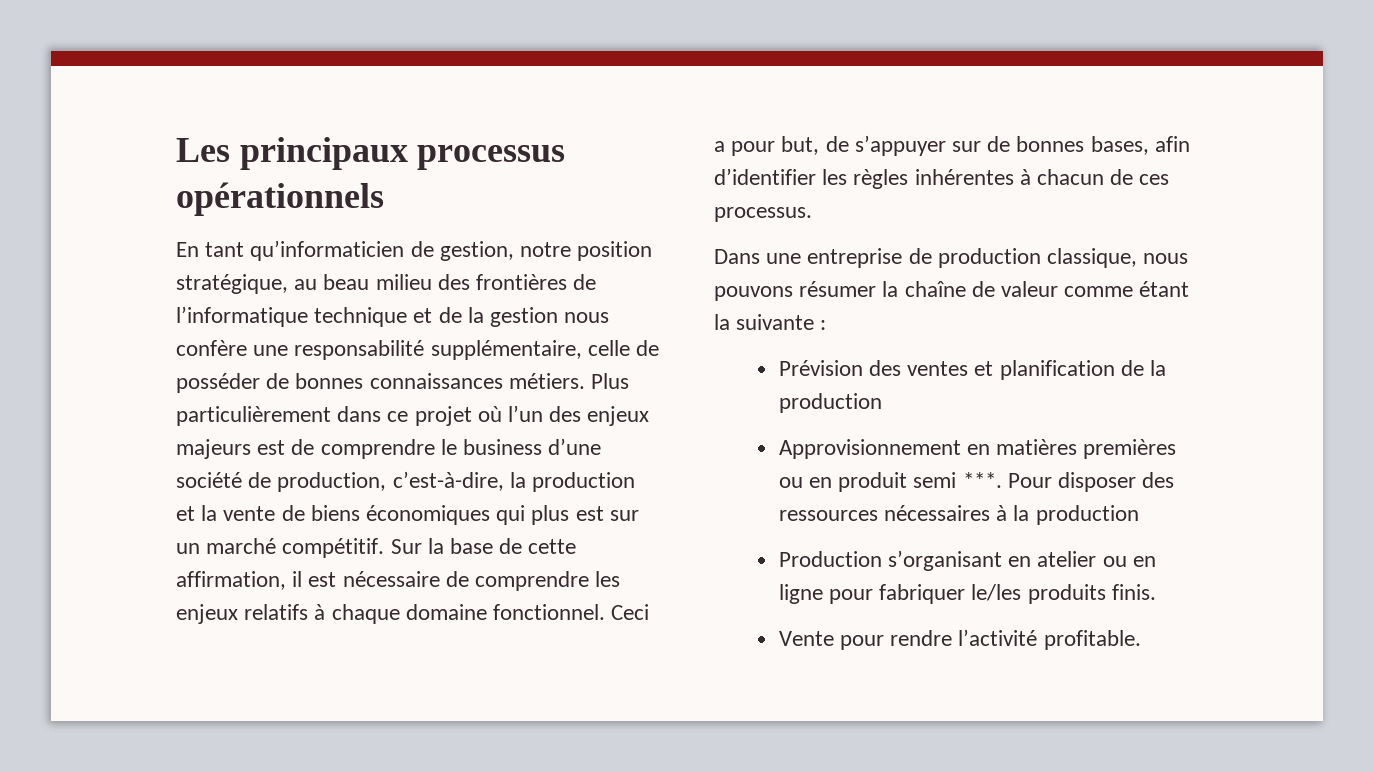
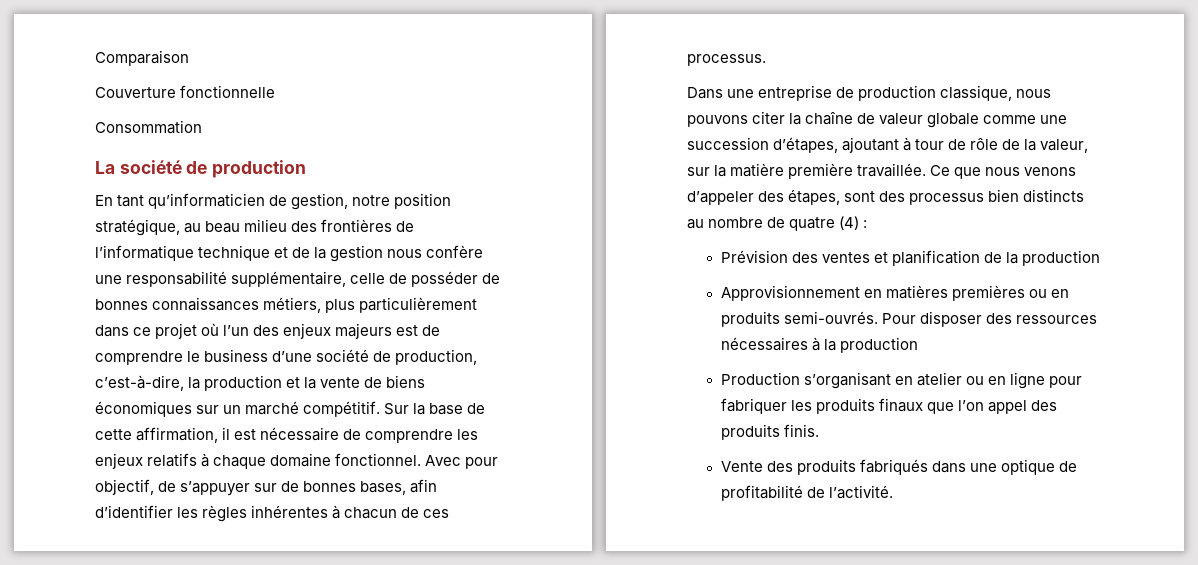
- Les principaux processus opérationnels
+ Comparaison
+ Couverture fonctionnelle
+ Consommation
+ La société de production
- En tant qu’informaticien de gestion, notre position stratégique, au beau milieu des frontières de l’informatique technique et de la gestion nous confère une responsabilité supplémentaire, celle de posséder de bonnes connaissances métiers. Plus particulièrement dans ce projet où l’un des enjeux majeurs est de comprendre le business d’une société de production, c’est-à-dire, la production et la vente de biens économiques qui plus est sur un marché compétitif.
+ En tant qu’informaticien de gestion, notre position stratégique, au beau milieu des frontières de l’informatique technique et de la gestion nous confère une responsabilité supplémentaire, celle de posséder de bonnes connaissances métiers, plus particulièrement dans ce projet où l’un des enjeux majeurs est de comprendre le business d’une société de production, c’est-à-dire, la production et la vente de biens économiques sur un marché compétitif.
- Ceci a pour but, de s’appuyer sur de bonnes bases, afin d’identifier les règles inhérentes à chacun de ces processus.
+ Avec pour objectif, de s’appuyer sur de bonnes bases, afin d’identifier les règles inhérentes à chacun de ces processus.
- Dans une entreprise de production classique, nous pouvons résumer la chaîne de valeur comme étant la suivante :
+ Dans une entreprise de production classique, nous pouvons citer la chaîne de valeur globale comme une succession d’étapes, ajoutant à tour de rôle de la valeur, sur la matière première travaillée. Ce que nous venons d’appeler des étapes, sont des processus bien distincts au nombre de quatre (4) :
- Approvisionnement en matières premières ou en produit semi ***.
+ Approvisionnement en matières premières ou en produits semi-ouvrés.
- Production s’organisant en atelier ou en ligne pour fabriquer le/les produits finis.
- Vente pour rendre l’activité profitable.
+ Production s’organisant en atelier ou en ligne pour fabriquer les produits finaux que l’on appel des produits finis.
+ Vente des produits fabriqués dans une optique de profitabilité de l’activité.

